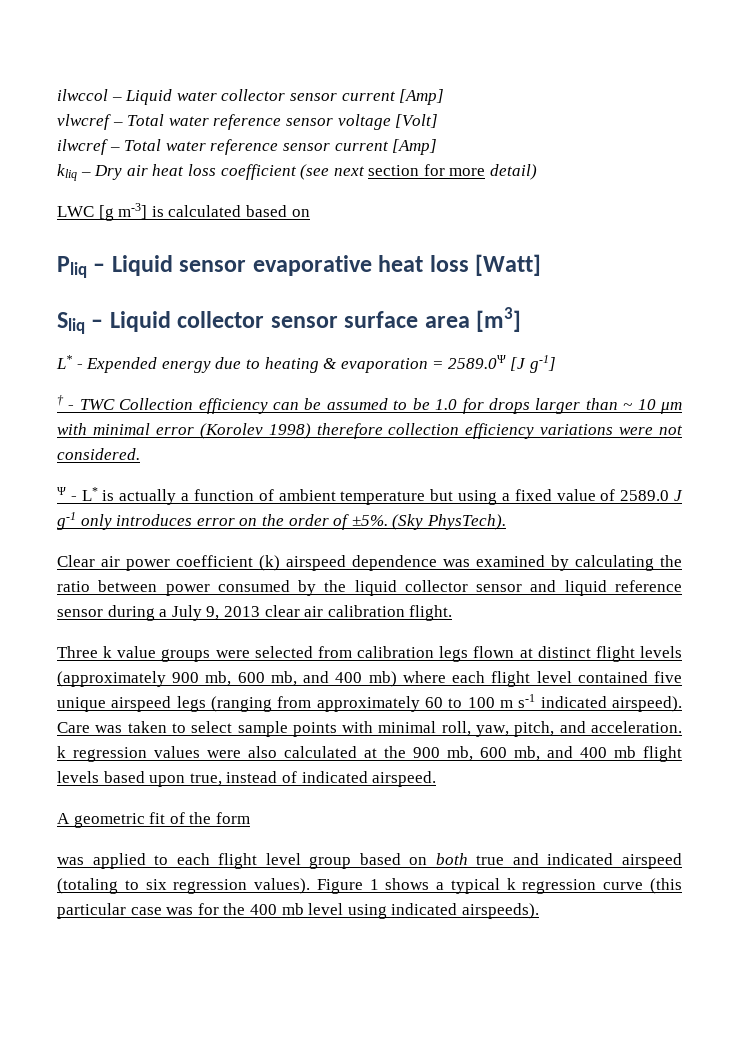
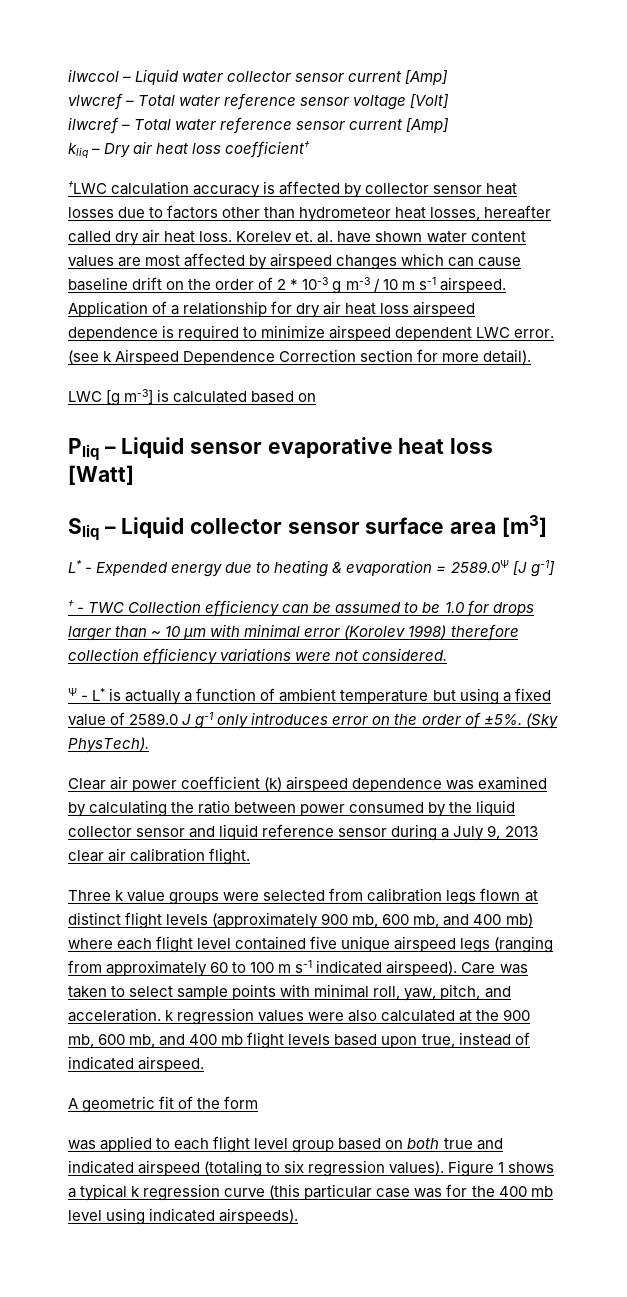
- kliq – Dry air heat loss coefficient (see next section for more detail)
+ kliq – Dry air heat loss coefficient†
+ †LWC calculation accuracy is affected by collector sensor heat losses due to factors other than hydrometeor heat losses, hereafter called dry air heat loss. Korelev et. al. have shown water content values are most affected by airspeed changes which can cause baseline drift on the order of 2 * 10-3 g m-3 / 10 m s-1 airspeed. Application of a relationship for dry air heat loss airspeed dependence is required to minimize airspeed dependent LWC error. (see k Airspeed Dependence Correction section for more detail).

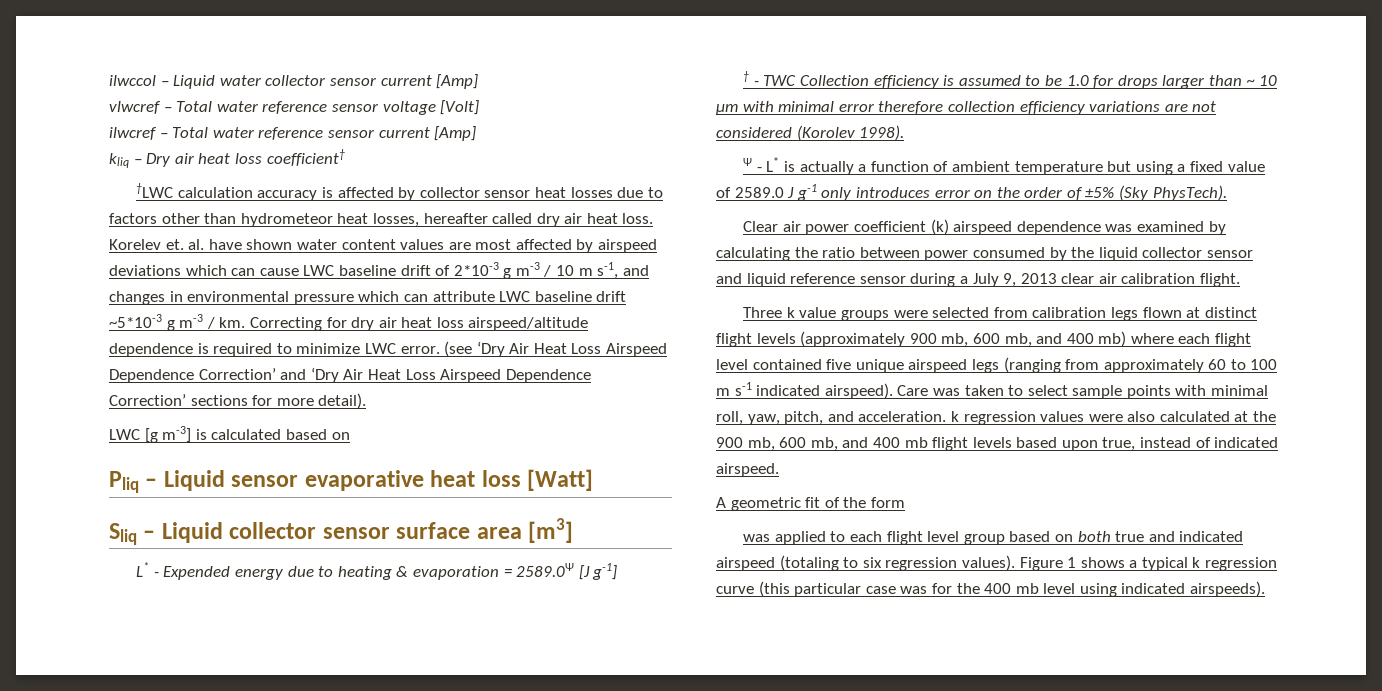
- Korelev et. al. have shown water content values are most affected by airspeed changes which can cause baseline drift on the order of 2 * 10-3 g m-3 / 10 m s-1 airspeed. Application of a relationship for dry air heat loss airspeed dependence is required to minimize airspeed dependent LWC error.
+ Korelev et. al. have shown water content values are most affected by airspeed deviations which can cause LWC baseline drift of 2*10-3 g m-3 / 10 m s-1, and changes in environmental pressure which can attribute LWC baseline drift ~5*10-3 g m-3 / km. Correcting for dry air heat loss airspeed/altitude dependence is required to minimize LWC error.
- (see k Airspeed Dependence Correction section for more detail).
+ (see ‘Dry Air Heat Loss Airspeed Dependence Correction’ and ‘Dry Air Heat Loss Airspeed Dependence Correction’ sections for more detail).
- † - TWC Collection efficiency can be assumed to be 1.0 for drops larger than ~ 10 μm with minimal error (Korolev 1998) therefore collection efficiency variations were not considered.
+ † - TWC Collection efficiency is assumed to be 1.0 for drops larger than ~ 10 μm with minimal error therefore collection efficiency variations are not considered (Korolev 1998).
- Ψ - L* is actually a function of ambient temperature but using a fixed value of 2589.0 J g-1 only introduces error on the order of ±5%. (Sky PhysTech).
+ Ψ - L* is actually a function of ambient temperature but using a fixed value of 2589.0 J g-1 only introduces error on the order of ±5% (Sky PhysTech).

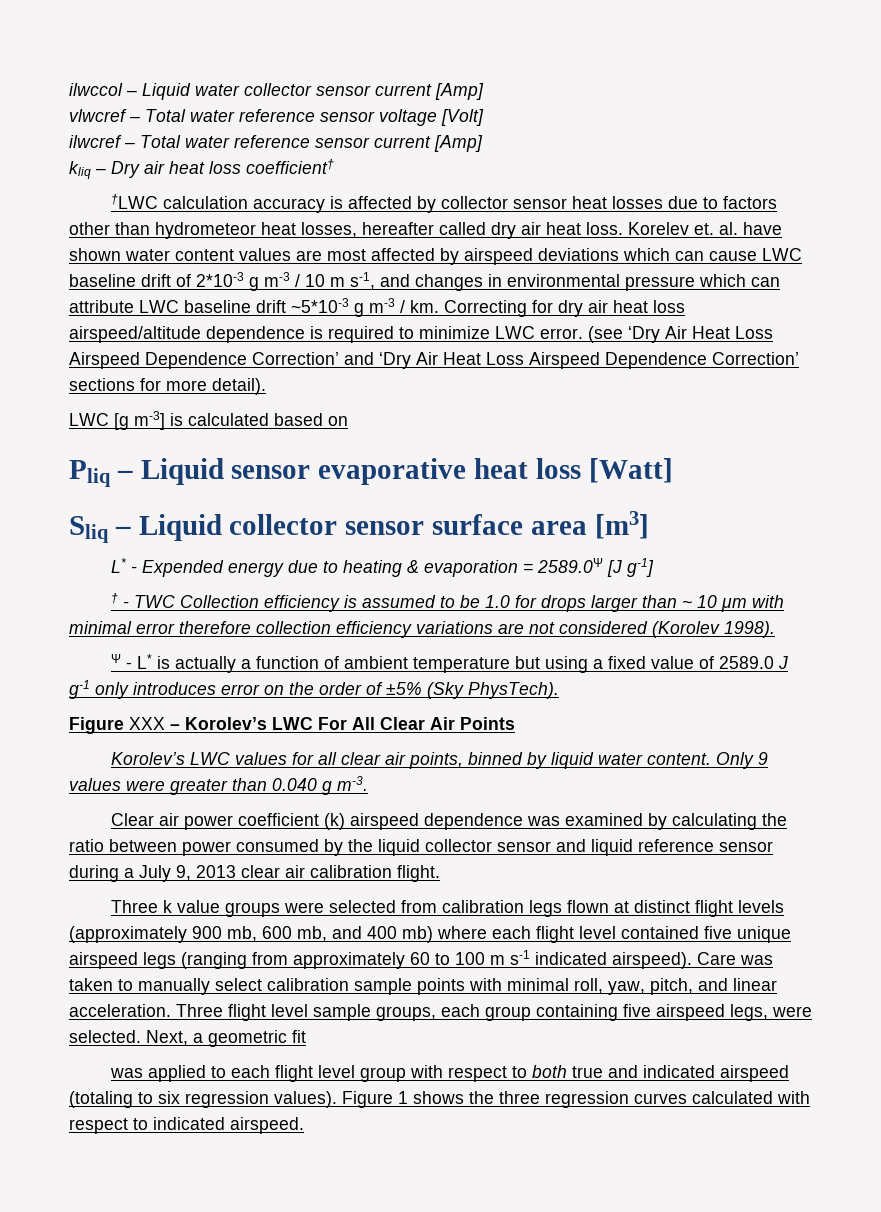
+ Figure XXX – Korolev’s LWC For All Clear Air Points
+ Korolev’s LWC values for all clear air points, binned by liquid water content. Only 9 values were greater than 0.040 g m-3.
- Care was taken to select sample points with minimal roll, yaw, pitch, and acceleration. k regression values were also calculated at the 900 mb, 600 mb, and 400 mb flight levels based upon true, instead of indicated airspeed.
- A geometric fit of the form
+ Care was taken to manually select calibration sample points with minimal roll, yaw, pitch, and linear acceleration. Three flight level sample groups, each group containing five airspeed legs, were selected. Next, a geometric fit
- was applied to each flight level group based on both true and indicated airspeed (totaling to six regression values).
+ was applied to each flight level group with respect to both true and indicated airspeed (totaling to six regression values).
- Figure 1 shows a typical k regression curve (this particular case was for the 400 mb level using indicated airspeeds).
+ Figure 1 shows the three regression curves calculated with respect to indicated airspeed.

